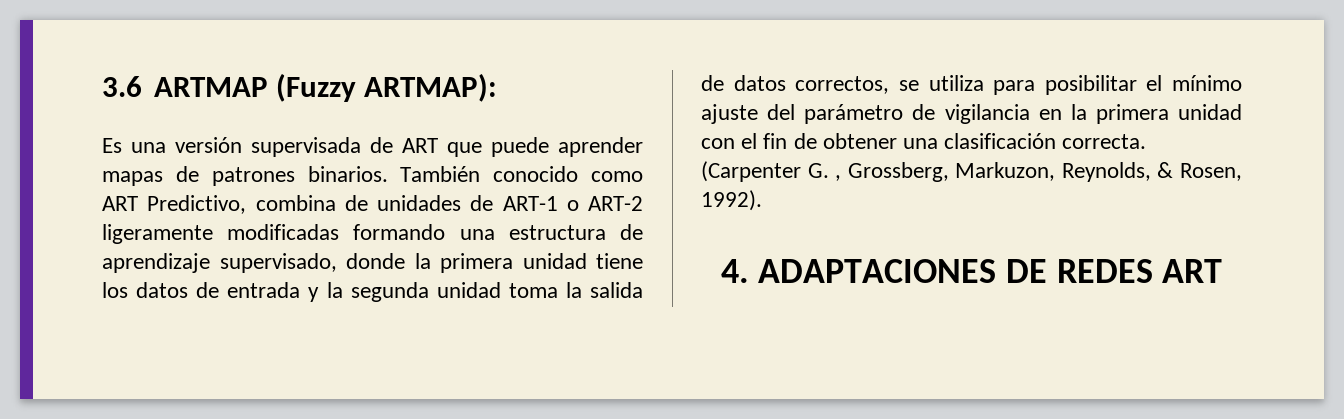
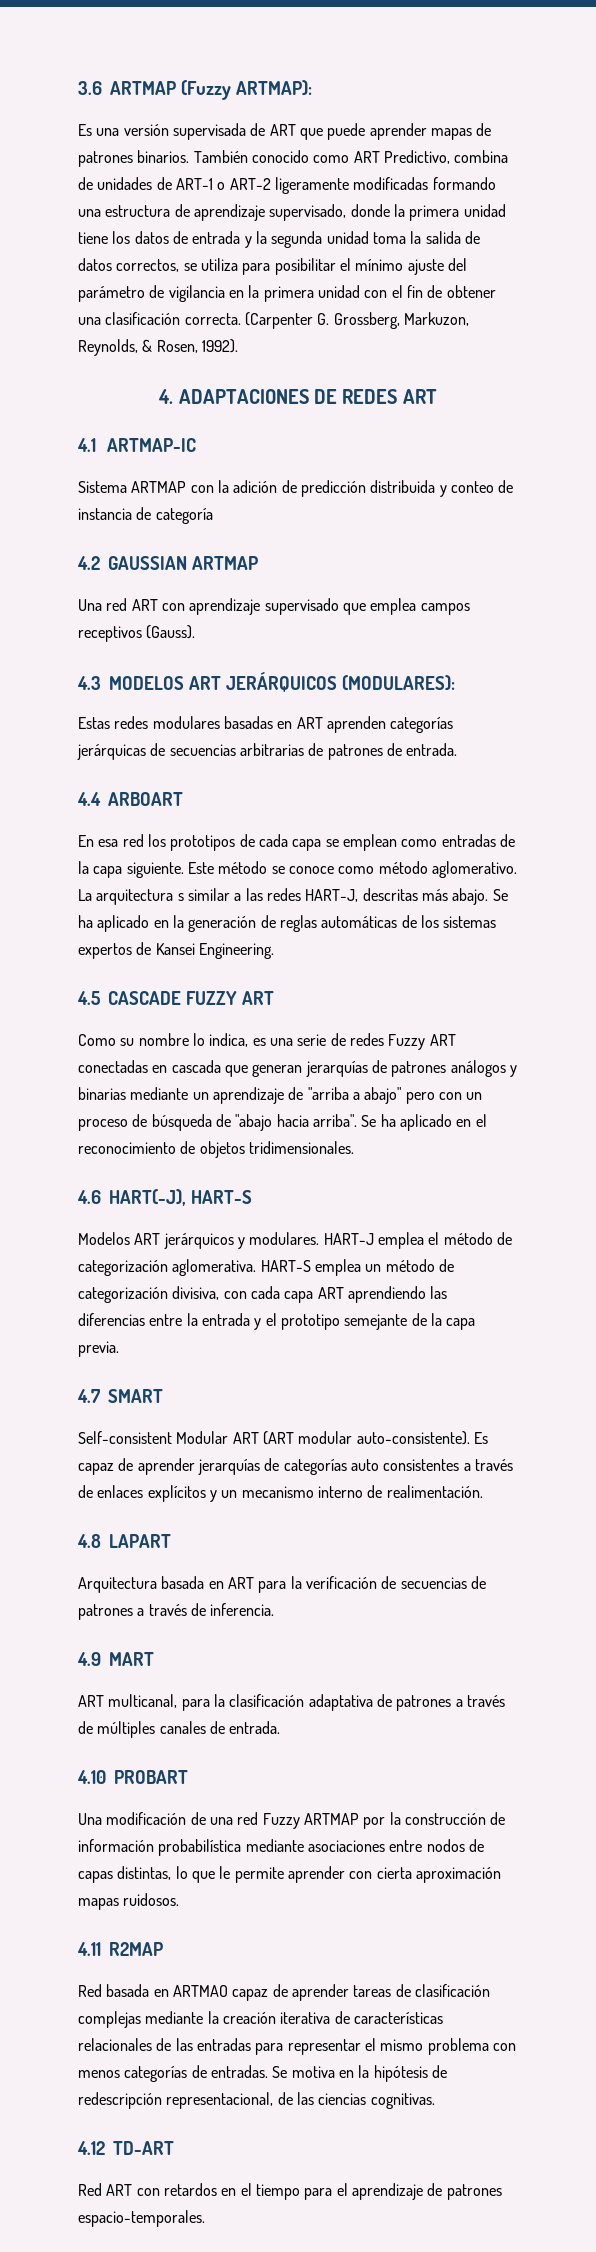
- (Carpenter G. , Grossberg, Markuzon, Reynolds, & Rosen, 1992).
+ (Carpenter G. Grossberg, Markuzon, Reynolds, & Rosen, 1992).
+ 4.1 ARTMAP-IC
+ Sistema ARTMAP con la adición de predicción distribuida y conteo de instancia de categoría
+ 4.2 GAUSSIAN ARTMAP
+ Una red ART con aprendizaje supervisado que emplea campos receptivos (Gauss).
+ 4.3 MODELOS ART JERÁRQUICOS (MODULARES):
+ Estas redes modulares basadas en ART aprenden categorías jerárquicas de secuencias arbitrarias de patrones de entrada.
+ 4.4 ARBOART
+ En esa red los prototipos de cada capa se emplean como entradas de la capa siguiente. Este método se conoce como método aglomerativo. La arquitectura s similar a las redes HART-J, descritas más abajo. Se ha aplicado en la generación de reglas automáticas de los sistemas expertos de Kansei Engineering.
+ 4.5 CASCADE FUZZY ART
+ Como su nombre lo indica, es una serie de redes Fuzzy ART conectadas en cascada que generan jerarquías de patrones análogos y binarias mediante un aprendizaje de "arriba a abajo" pero con un proceso de búsqueda de "abajo hacia arriba". Se ha aplicado en el reconocimiento de objetos tridimensionales.
+ 4.6 HART(-J), HART-S
+ Modelos ART jerárquicos y modulares. HART-J emplea el método de categorización aglomerativa. HART-S emplea un método de categorización divisiva, con cada capa ART aprendiendo las diferencias entre la entrada y el prototipo semejante de la capa previa.
+ 4.7 SMART
+ Self-consistent Modular ART (ART modular auto-consistente). Es capaz de aprender jerarquías de categorías auto consistentes a través de enlaces explícitos y un mecanismo interno de realimentación.
+ 4.8 LAPART
+ Arquitectura basada en ART para la verificación de secuencias de patrones a través de inferencia.
+ 4.9 MART
+ ART multicanal, para la clasificación adaptativa de patrones a través de múltiples canales de entrada.
+ 4.10 PROBART
+ Una modificación de una red Fuzzy ARTMAP por la construcción de información probabilística mediante asociaciones entre nodos de capas distintas, lo que le permite aprender con cierta aproximación mapas ruidosos.
+ 4.11 R2MAP
+ Red basada en ARTMAO capaz de aprender tareas de clasificación complejas mediante la creación iterativa de características relacionales de las entradas para representar el mismo problema con menos categorías de entradas. Se motiva en la hipótesis de redescripción representacional, de las ciencias cognitivas.
+ 4.12 TD-ART
+ Red ART con retardos en el tiempo para el aprendizaje de patrones espacio-temporales.

